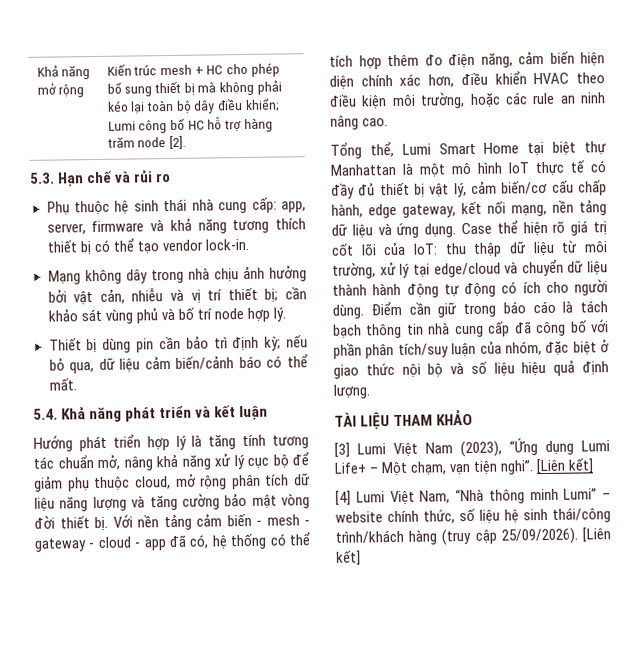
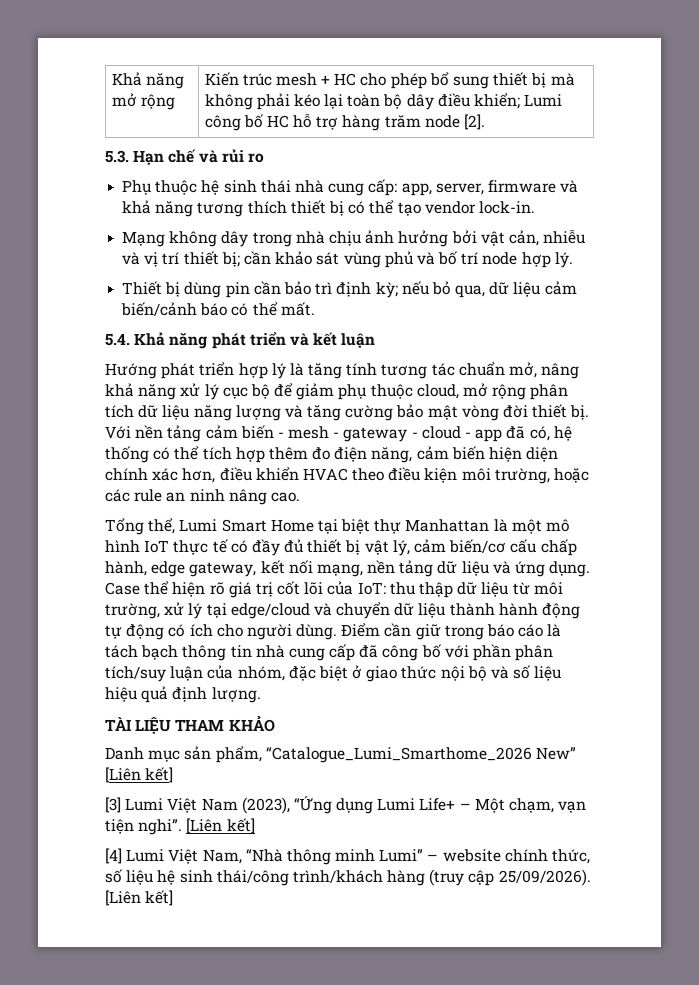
+ Danh mục sản phẩm, “Catalogue_Lumi_Smarthome_2026 New” [Liên kết]

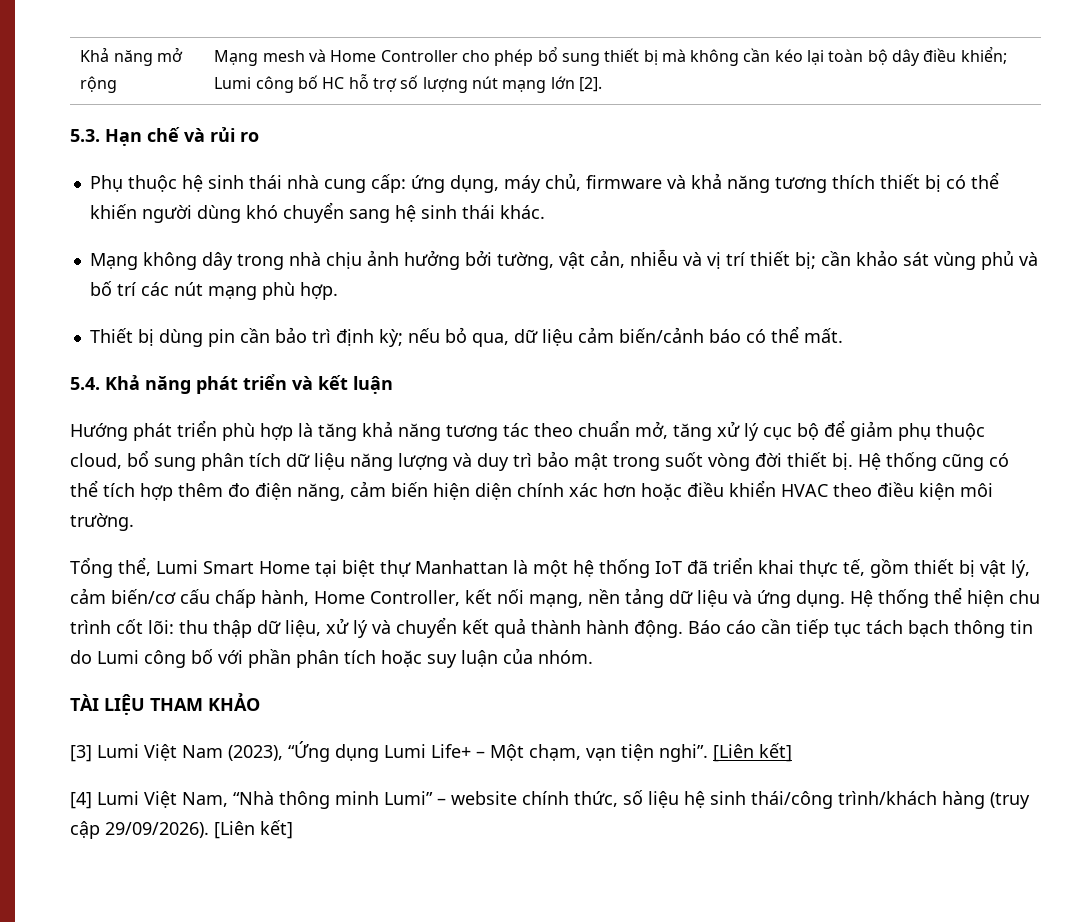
- Khả năng mở rộng | Kiến trúc mesh + HC cho phép bổ sung thiết bị mà không phải kéo lại toàn bộ dây điều khiển; Lumi công bố HC hỗ trợ hàng trăm node [2].
+ Khả năng mở rộng | Mạng mesh và Home Controller cho phép bổ sung thiết bị mà không cần kéo lại toàn bộ dây điều khiển; Lumi công bố HC hỗ trợ số lượng nút mạng lớn [2].
- Phụ thuộc hệ sinh thái nhà cung cấp: app, server, firmware và khả năng tương thích thiết bị có thể tạo vendor lock-in.
+ Phụ thuộc hệ sinh thái nhà cung cấp: ứng dụng, máy chủ, firmware và khả năng tương thích thiết bị có thể khiến người dùng khó chuyển sang hệ sinh thái khác.
- Mạng không dây trong nhà chịu ảnh hưởng bởi vật cản, nhiễu và vị trí thiết bị; cần khảo sát vùng phủ và bố trí node hợp lý.
+ Mạng không dây trong nhà chịu ảnh hưởng bởi tường, vật cản, nhiễu và vị trí thiết bị; cần khảo sát vùng phủ và bố trí các nút mạng phù hợp.
- Hướng phát triển hợp lý là tăng tính tương tác chuẩn mở, nâng khả năng xử lý cục bộ để giảm phụ thuộc cloud, mở rộng phân tích dữ liệu năng lượng và tăng cường bảo mật vòng đời thiết bị. Với nền tảng cảm biến - mesh - gateway - cloud - app đã có, hệ thống có thể tích hợp thêm đo điện năng, cảm biến hiện diện chính xác hơn, điều khiển HVAC theo điều kiện môi trường, hoặc các rule an ninh nâng cao.
+ Hướng phát triển phù hợp là tăng khả năng tương tác theo chuẩn mở, tăng xử lý cục bộ để giảm phụ thuộc cloud, bổ sung phân tích dữ liệu năng lượng và duy trì bảo mật trong suốt vòng đời thiết bị. Hệ thống cũng có thể tích hợp thêm đo điện năng, cảm biến hiện diện chính xác hơn hoặc điều khiển HVAC theo điều kiện môi trường.
- Tổng thể, Lumi Smart Home tại biệt thự Manhattan là một mô hình IoT thực tế có đầy đủ thiết bị vật lý, cảm biến/cơ cấu chấp hành, edge gateway, kết nối mạng, nền tảng dữ liệu và ứng dụng.
+ Tổng thể, Lumi Smart Home tại biệt thự Manhattan là một hệ thống IoT đã triển khai thực tế, gồm thiết bị vật lý, cảm biến/cơ cấu chấp hành, Home Controller, kết nối mạng, nền tảng dữ liệu và ứng dụng.
- Case thể hiện rõ giá trị cốt lõi của IoT: thu thập dữ liệu từ môi trường, xử lý tại edge/cloud và chuyển dữ liệu thành hành động tự động có ích cho người dùng. Điểm cần giữ trong báo cáo là tách bạch thông tin nhà cung cấp đã công bố với phần phân tích/suy luận của nhóm, đặc biệt ở giao thức nội bộ và số liệu hiệu quả định lượng.
+ Hệ thống thể hiện chu trình cốt lõi: thu thập dữ liệu, xử lý và chuyển kết quả thành hành động. Báo cáo cần tiếp tục tách bạch thông tin do Lumi công bố với phần phân tích hoặc suy luận của nhóm.
  TÀI LIỆU THAM KHẢO
- Danh mục sản phẩm, “Catalogue_Lumi_Smarthome_2026 New” [Liên kết]
- [4] Lumi Việt Nam, “Nhà thông minh Lumi” – website chính thức, số liệu hệ sinh thái/công trình/khách hàng (truy cập 25/09/2026).
+ [4] Lumi Việt Nam, “Nhà thông minh Lumi” – website chính thức, số liệu hệ sinh thái/công trình/khách hàng (truy cập 29/09/2026).

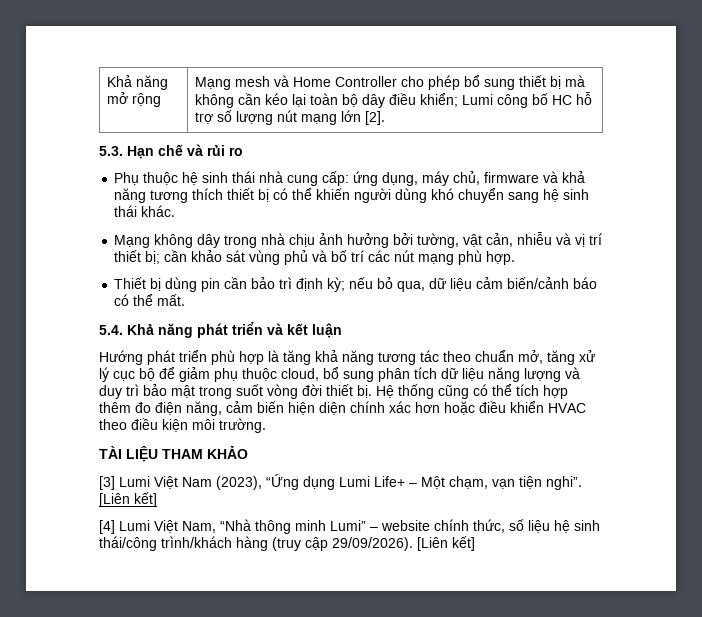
- Tổng thể, Lumi Smart Home tại biệt thự Manhattan là một hệ thống IoT đã triển khai thực tế, gồm thiết bị vật lý, cảm biến/cơ cấu chấp hành, Home Controller, kết nối mạng, nền tảng dữ liệu và ứng dụng. Hệ thống thể hiện chu trình cốt lõi: thu thập dữ liệu, xử lý và chuyển kết quả thành hành động. Báo cáo cần tiếp tục tách bạch thông tin do Lumi công bố với phần phân tích hoặc suy luận của nhóm.

